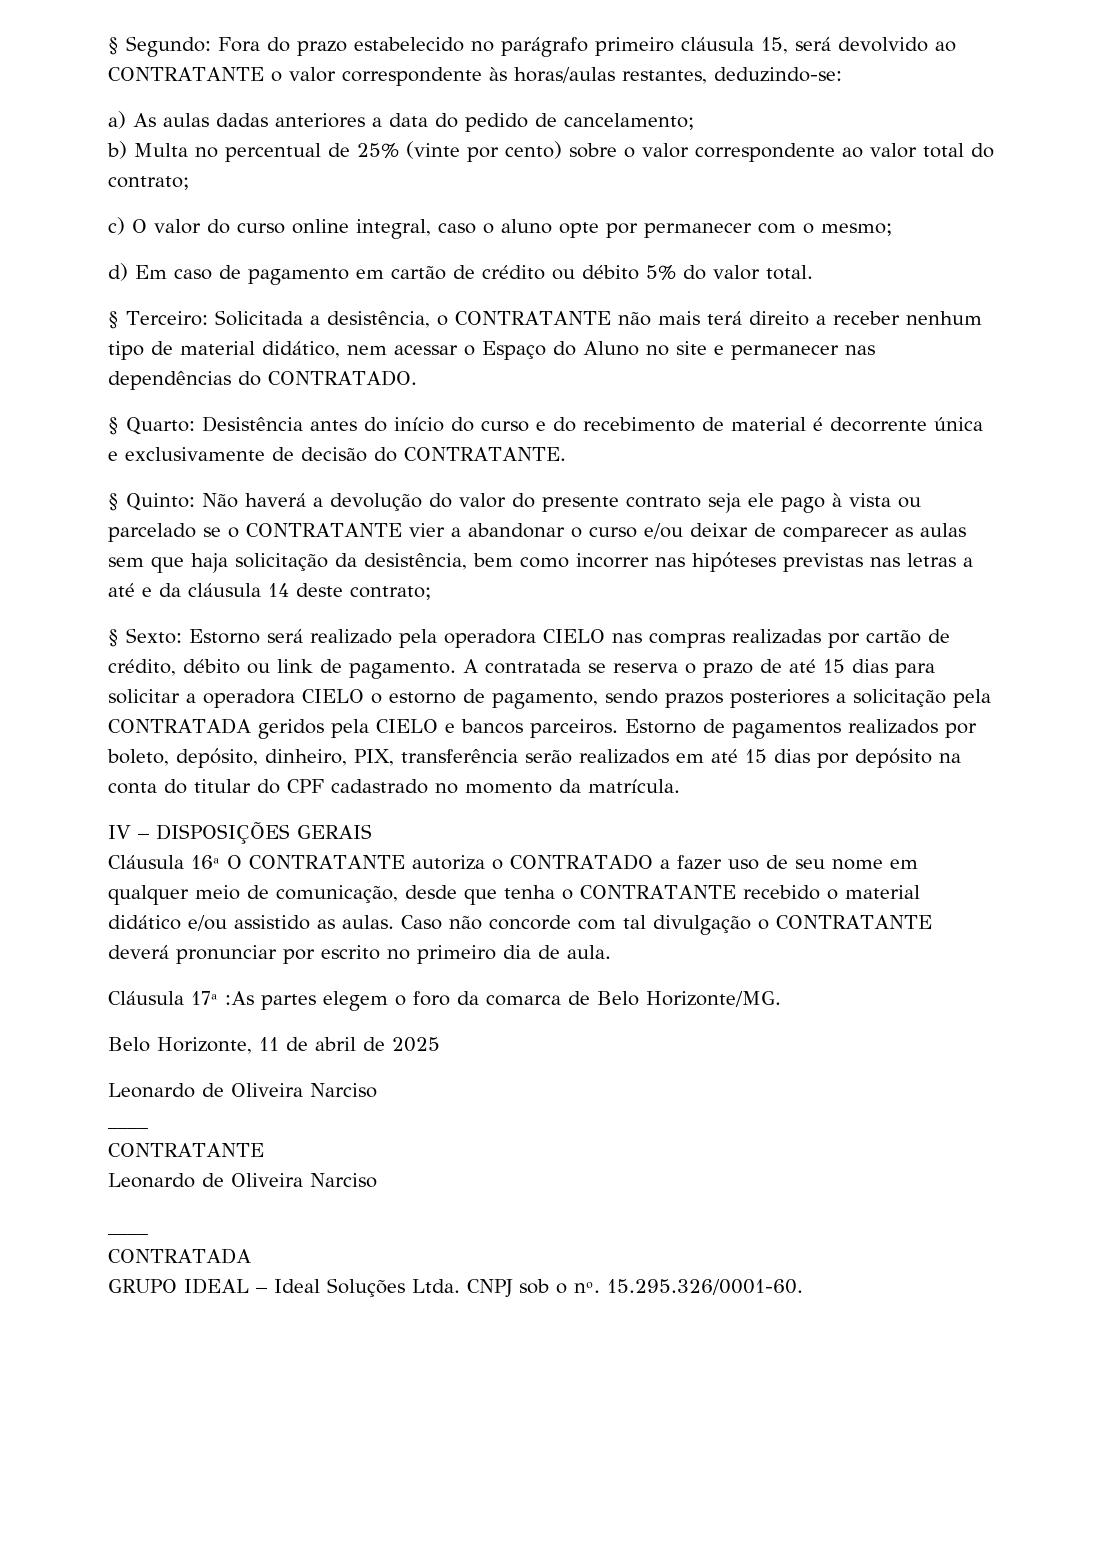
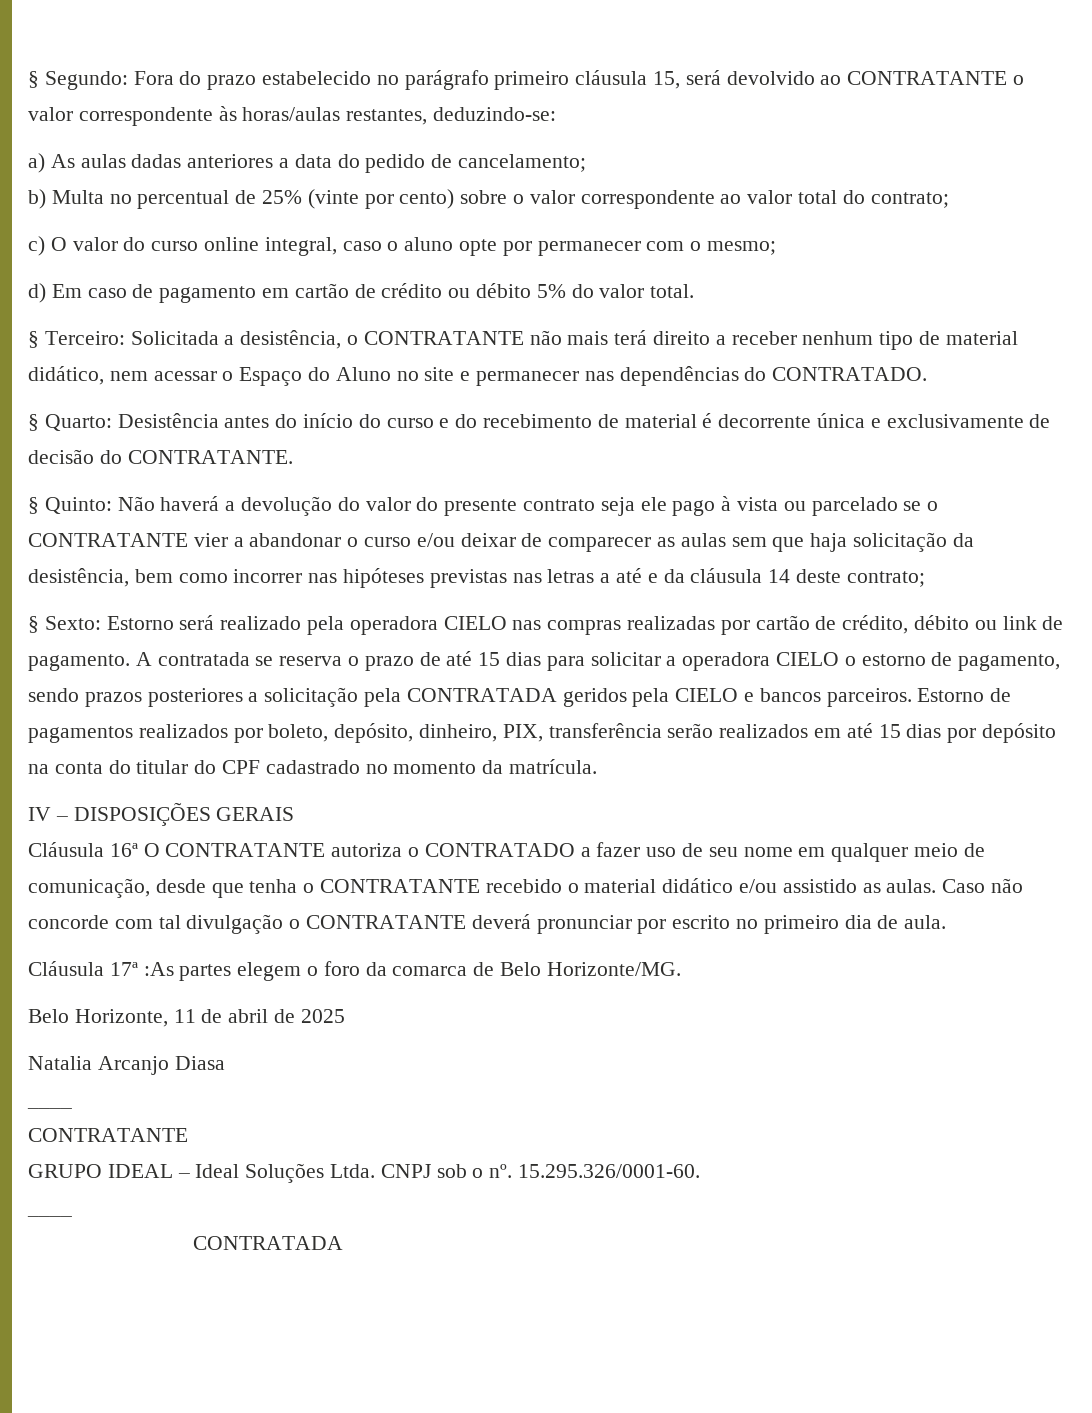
  Belo Horizonte, 11 de abril de 2025
- Leonardo de Oliveira Narciso
+ Natalia Arcanjo Diasa
  ____
  CONTRATANTE
- Leonardo de Oliveira Narciso
- ____
- CONTRATADA
  15.295.326/0001-60.
+ ____
+ CONTRATADA

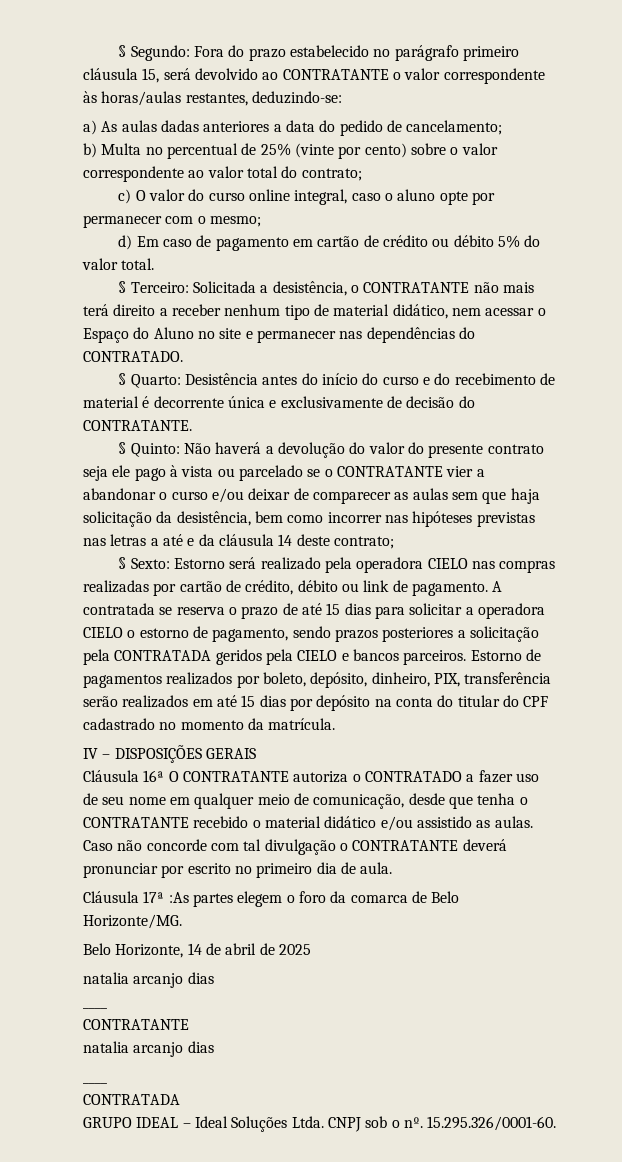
- Belo Horizonte, 11 de abril de 2025
- Natalia Arcanjo Diasa
+ Belo Horizonte, 14 de abril de 2025
+ natalia arcanjo dias
  ____
  CONTRATANTE
+ natalia arcanjo dias
+ ____
+ CONTRATADA
  15.295.326/0001-60.
- ____
- CONTRATADA

